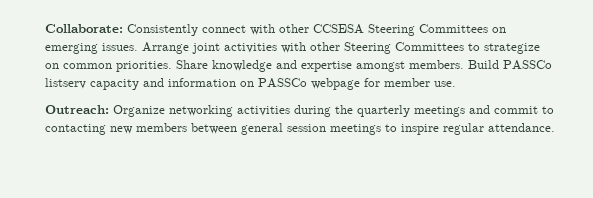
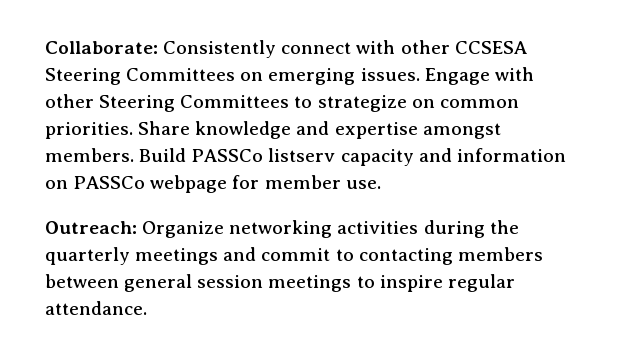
- Arrange joint activities with other Steering Committees to strategize on common priorities.
+ Engage with other Steering Committees to strategize on common priorities.
- Outreach: Organize networking activities during the quarterly meetings and commit to contacting new members between general session meetings to inspire regular attendance.
+ Outreach: Organize networking activities during the quarterly meetings and commit to contacting members between general session meetings to inspire regular attendance.

